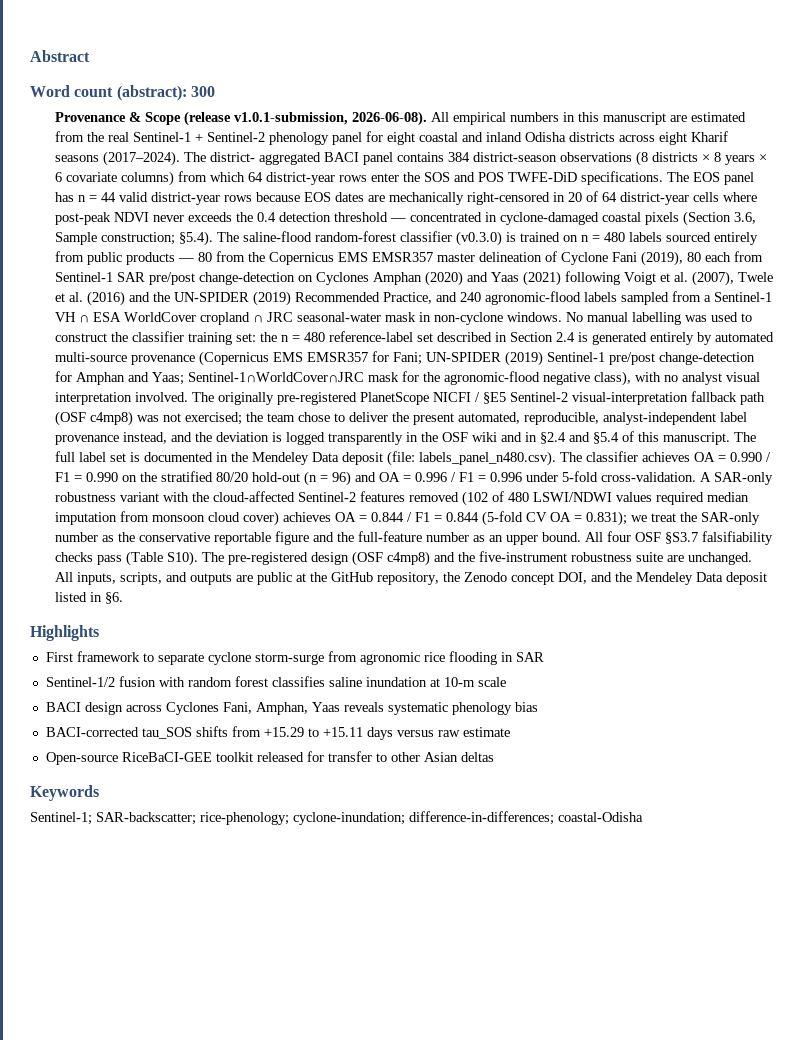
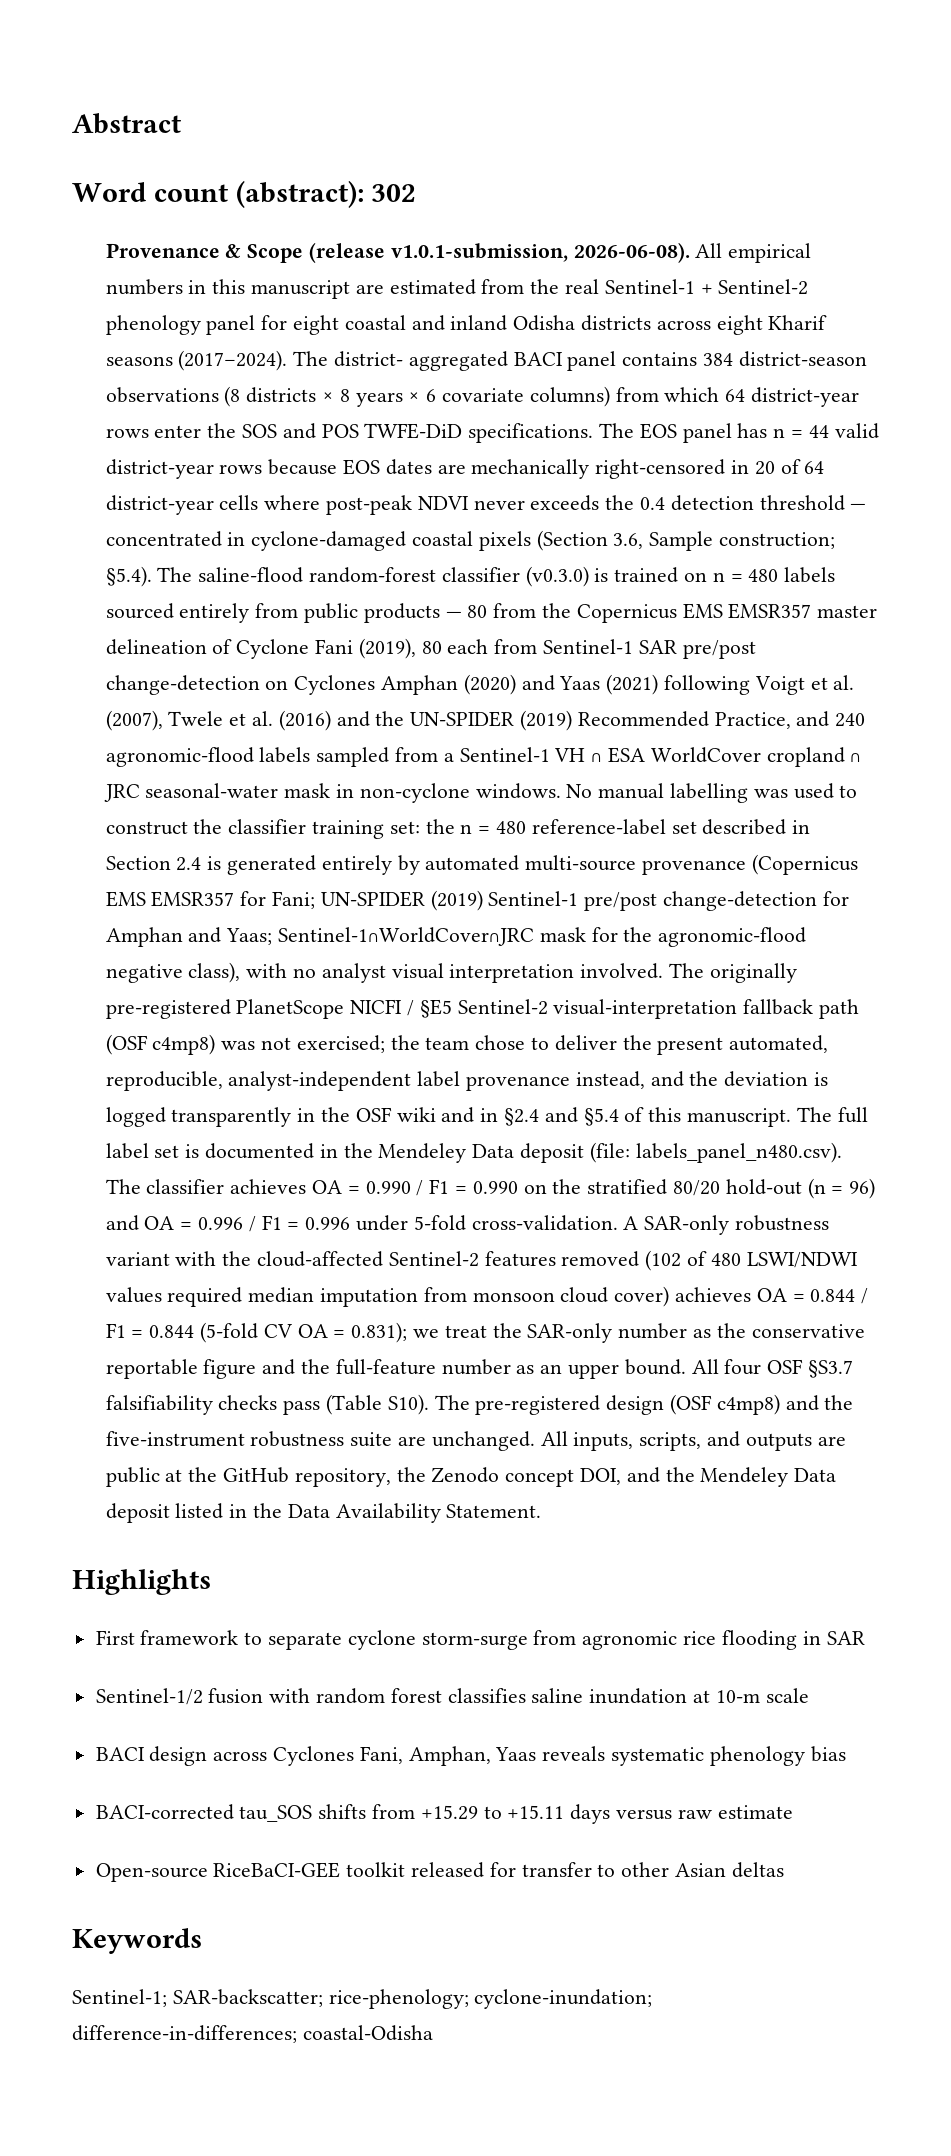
- Word count (abstract): 300
+ Word count (abstract): 302
- All inputs, scripts, and outputs are public at the GitHub repository, the Zenodo concept DOI, and the Mendeley Data deposit listed in §6.
+ All inputs, scripts, and outputs are public at the GitHub repository, the Zenodo concept DOI, and the Mendeley Data deposit listed in the Data Availability Statement.

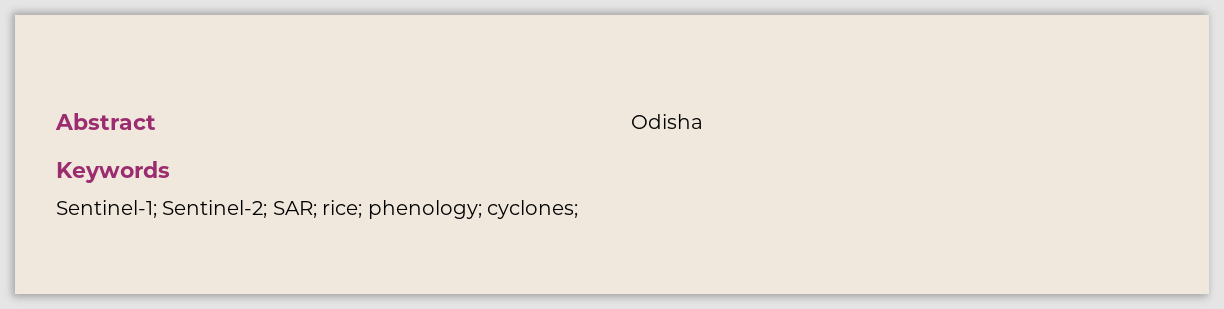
- Word count (abstract): 302
- Provenance & Scope (release v1.0.1-submission, 2026-06-08). All empirical numbers in this manuscript are estimated from the real Sentinel-1 + Sentinel-2 phenology panel for eight coastal and inland Odisha districts across eight Kharif seasons (2017–2024). The district- aggregated BACI panel contains 384 district-season observations (8 districts × 8 years × 6 covariate columns) from which 64 district-year rows enter the SOS and POS TWFE-DiD specifications. The EOS panel has n = 44 valid district-year rows because EOS dates are mechanically right-censored in 20 of 64 district-year cells where post-peak NDVI never exceeds the 0.4 detection threshold — concentrated in cyclone-damaged coastal pixels (Section 3.6, Sample construction; §5.4). The saline-flood random-forest classifier (v0.3.0) is trained on n = 480 labels sourced entirely from public products — 80 from the Copernicus EMS EMSR357 master delineation of Cyclone Fani (2019), 80 each from Sentinel-1 SAR pre/post change-detection on Cyclones Amphan (2020) and Yaas (2021) following Voigt et al. (2007), Twele et al. (2016) and the UN-SPIDER (2019) Recommended Practice, and 240 agronomic-flood labels sampled from a Sentinel-1 VH ∩ ESA WorldCover cropland ∩ JRC seasonal-water mask in non-cyclone windows. No manual labelling was used to construct the classifier training set: the n = 480 reference-label set described in Section 2.4 is generated entirely by automated multi-source provenance (Copernicus EMS EMSR357 for Fani; UN-SPIDER (2019) Sentinel-1 pre/post change-detection for Amphan and Yaas; Sentinel-1∩WorldCover∩JRC mask for the agronomic-flood negative class), with no analyst visual interpretation involved. The originally pre-registered PlanetScope NICFI / §E5 Sentinel-2 visual-interpretation fallback path (OSF c4mp8) was not exercised; the team chose to deliver the present automated, reproducible, analyst-independent label provenance instead, and the deviation is logged transparently in the OSF wiki and in §2.4 and §5.4 of this manuscript. The full label set is documented in the Mendeley Data deposit (file: labels_panel_n480.csv). The classifier achieves OA = 0.990 / F1 = 0.990 on the stratified 80/20 hold-out (n = 96) and OA = 0.996 / F1 = 0.996 under 5-fold cross-validation. A SAR-only robustness variant with the cloud-affected Sentinel-2 features removed (102 of 480 LSWI/NDWI values required median imputation from monsoon cloud cover) achieves OA = 0.844 / F1 = 0.844 (5-fold CV OA = 0.831); we treat the SAR-only number as the conservative reportable figure and the full-feature number as an upper bound. All four OSF §S3.7 falsifiability checks pass (Table S10). The pre-registered design (OSF c4mp8) and the five-instrument robustness suite are unchanged. All inputs, scripts, and outputs are public at the GitHub repository, the Zenodo concept DOI, and the Mendeley Data deposit listed in the Data Availability Statement.
- Highlights
- First framework to separate cyclone storm-surge from agronomic rice flooding in SAR
- Sentinel-1/2 fusion with random forest classifies saline inundation at 10-m scale
- BACI design across Cyclones Fani, Amphan, Yaas reveals systematic phenology bias
- BACI-corrected tau_SOS shifts from +15.29 to +15.11 days versus raw estimate
- Open-source RiceBaCI-GEE toolkit released for transfer to other Asian deltas
  Keywords
- Sentinel-1; SAR-backscatter; rice-phenology; cyclone-inundation; difference-in-differences; coastal-Odisha
+ Sentinel-1; Sentinel-2; SAR; rice; phenology; cyclones; Odisha

